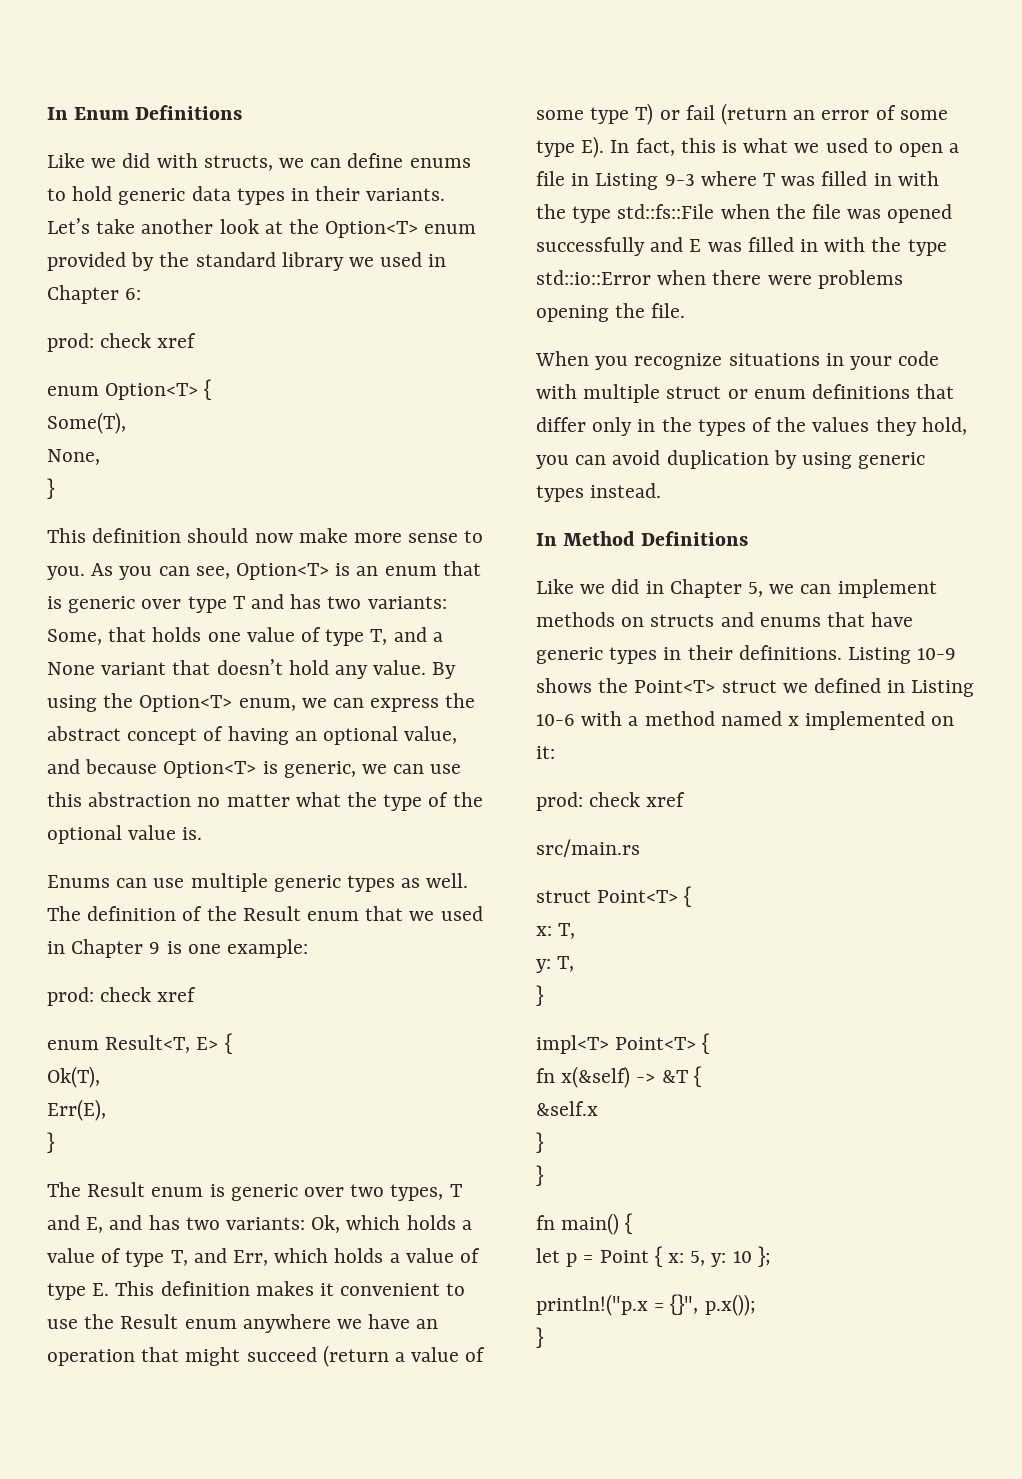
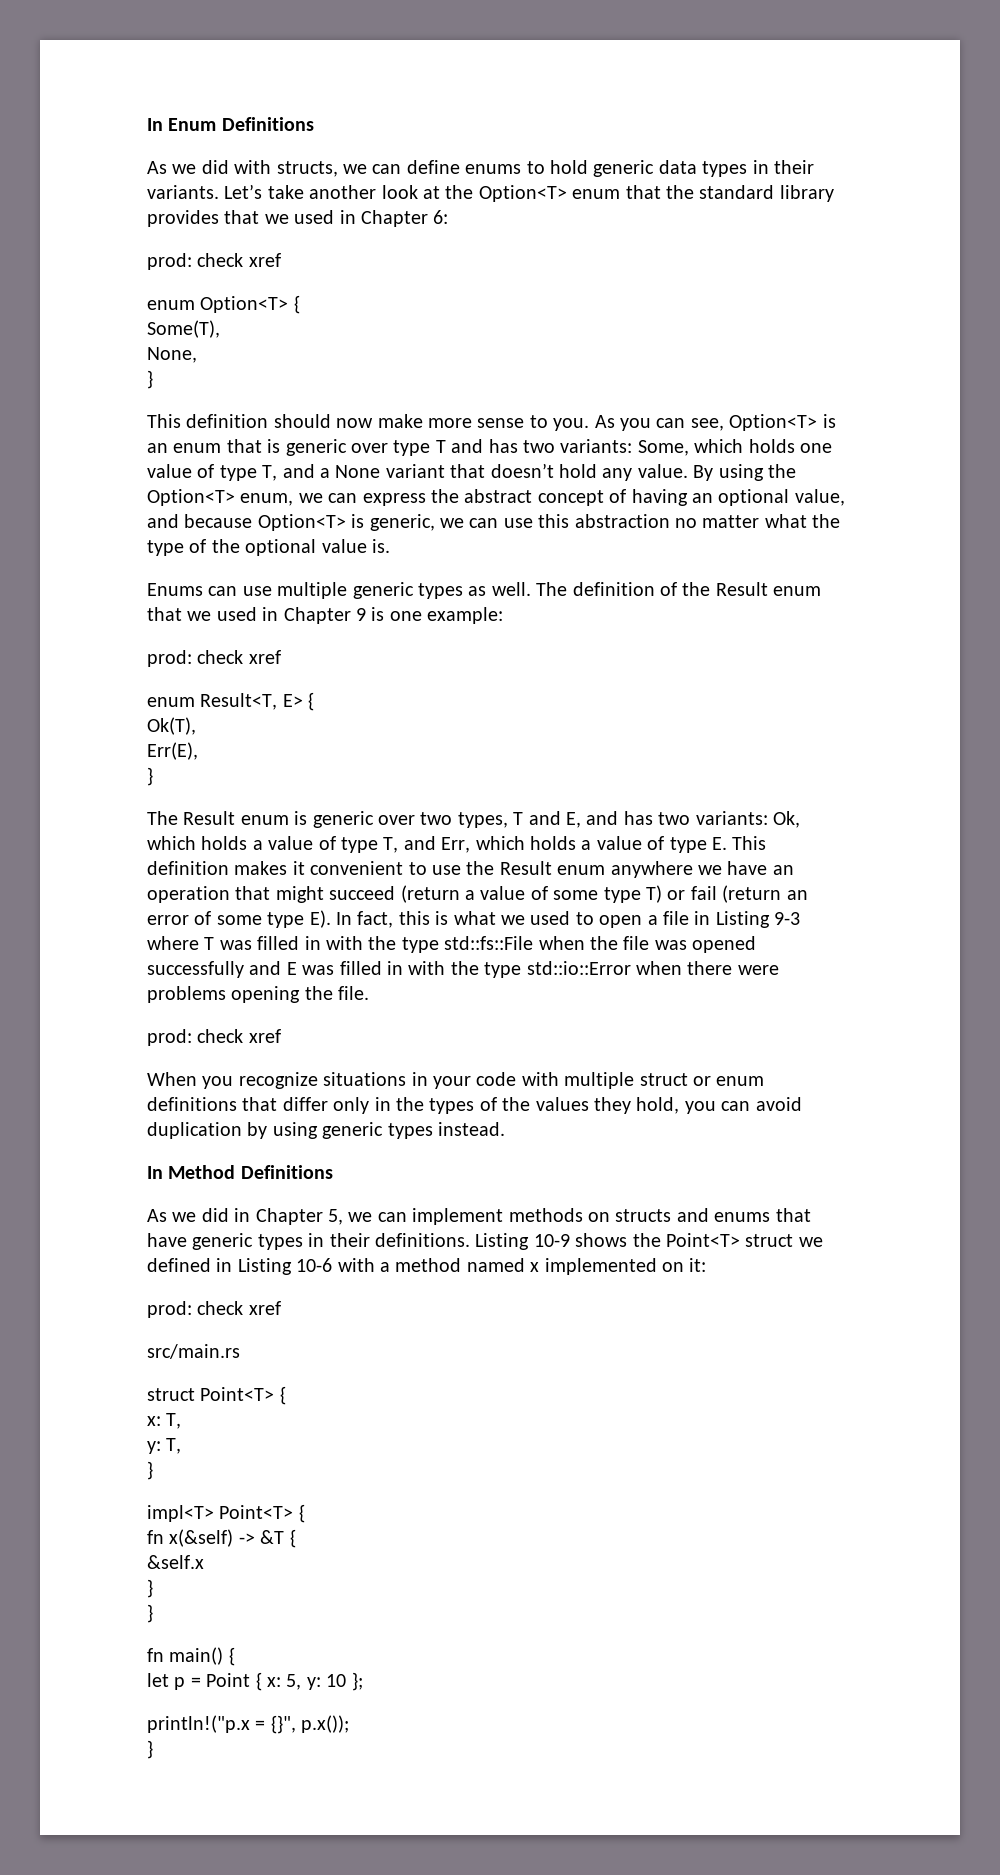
- Like we did with structs, we can define enums to hold generic data types in their variants.
+ As we did with structs, we can define enums to hold generic data types in their variants.
- Let’s take another look at the Option<T> enum provided by the standard library we used in Chapter 6:
+ Let’s take another look at the Option<T> enum that the standard library provides that we used in Chapter 6:
- As you can see, Option<T> is an enum that is generic over type T and has two variants: Some, that holds one value of type T, and a None variant that doesn’t hold any value.
+ As you can see, Option<T> is an enum that is generic over type T and has two variants: Some, which holds one value of type T, and a None variant that doesn’t hold any value.
  Ok, which holds a value of type T, and Err, which holds a value of type E. This definition makes it convenient to use the Result enum anywhere we have an operation that might succeed (return a value of some type T) or fail (return an error of some type E). In fact, this is what we used to open a file in Listing 9-3 where T was filled in with the type std::fs::File when the file was opened successfully and E was filled in with the type std::io::Error when there were problems opening the file.
+ prod: check xref
- Like we did in Chapter 5, we can implement methods on structs and enums that have generic types in their definitions.
+ As we did in Chapter 5, we can implement methods on structs and enums that have generic types in their definitions.

